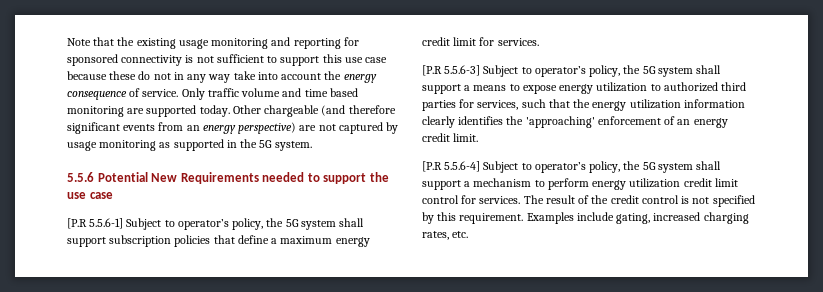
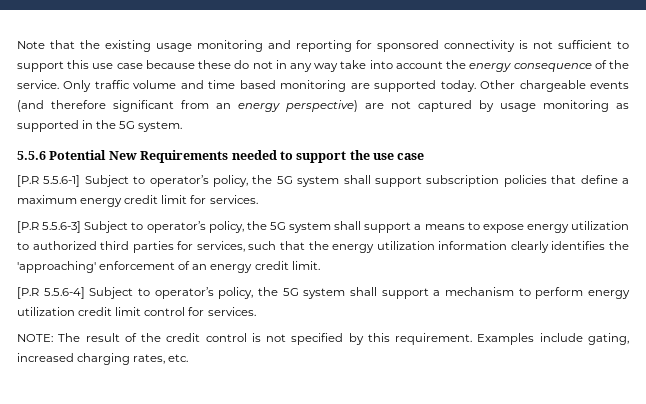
- Note that the existing usage monitoring and reporting for sponsored connectivity is not sufficient to support this use case because these do not in any way take into account the energy consequence of service.
+ Note that the existing usage monitoring and reporting for sponsored connectivity is not sufficient to support this use case because these do not in any way take into account the energy consequence of the service.
- Other chargeable (and therefore significant events from an energy perspective) are not captured by usage monitoring as supported in the 5G system.
+ Other chargeable events (and therefore significant from an energy perspective) are not captured by usage monitoring as supported in the 5G system.
- [P.R 5.5.6-4] Subject to operator’s policy, the 5G system shall support a mechanism to perform energy utilization credit limit control for services. The result of the credit control is not specified by this requirement.
+ [P.R 5.5.6-4] Subject to operator’s policy, the 5G system shall support a mechanism to perform energy utilization credit limit control for services.
+ NOTE: The result of the credit control is not specified by this requirement.

